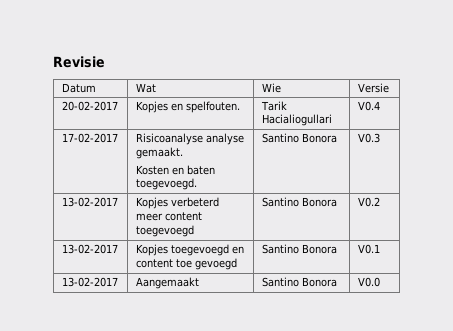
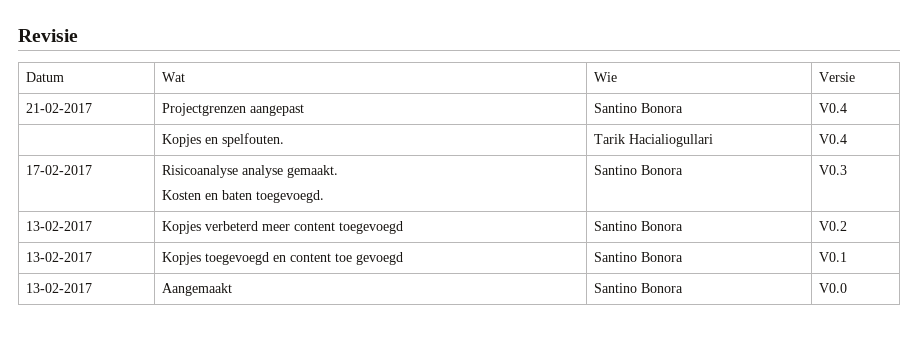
- 20-02-2017 | Kopjes en spelfouten. | Tarik Hacialiogullari | V0.4
+ 21-02-2017 | Projectgrenzen aangepast | Santino Bonora | V0.4
+ | Kopjes en spelfouten. | Tarik Hacialiogullari | V0.4

